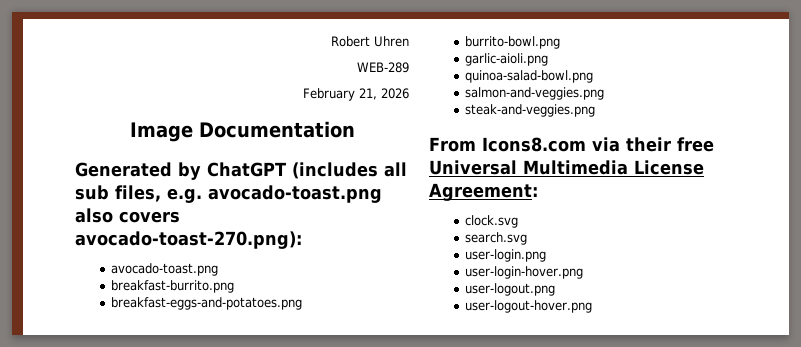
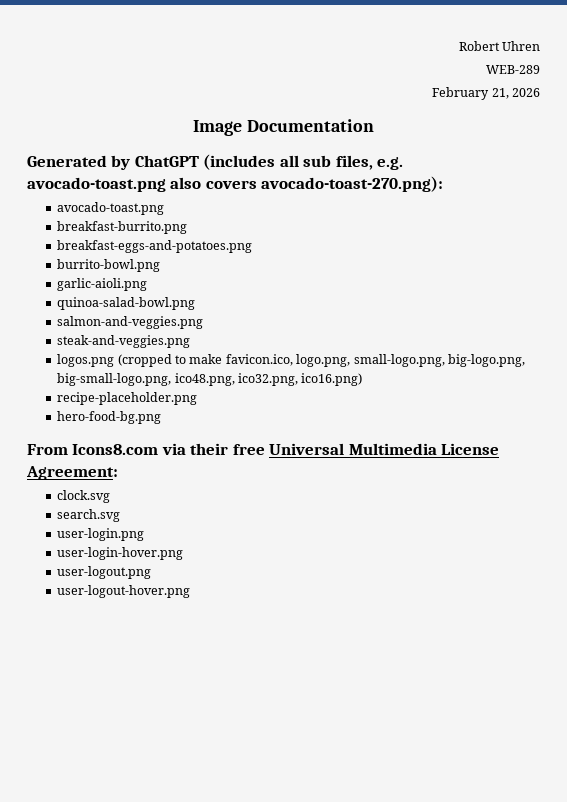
+ logos.png (cropped to make favicon.ico, logo.png, small-logo.png, big-logo.png, big-small-logo.png, ico48.png, ico32.png, ico16.png)
+ recipe-placeholder.png
+ hero-food-bg.png

